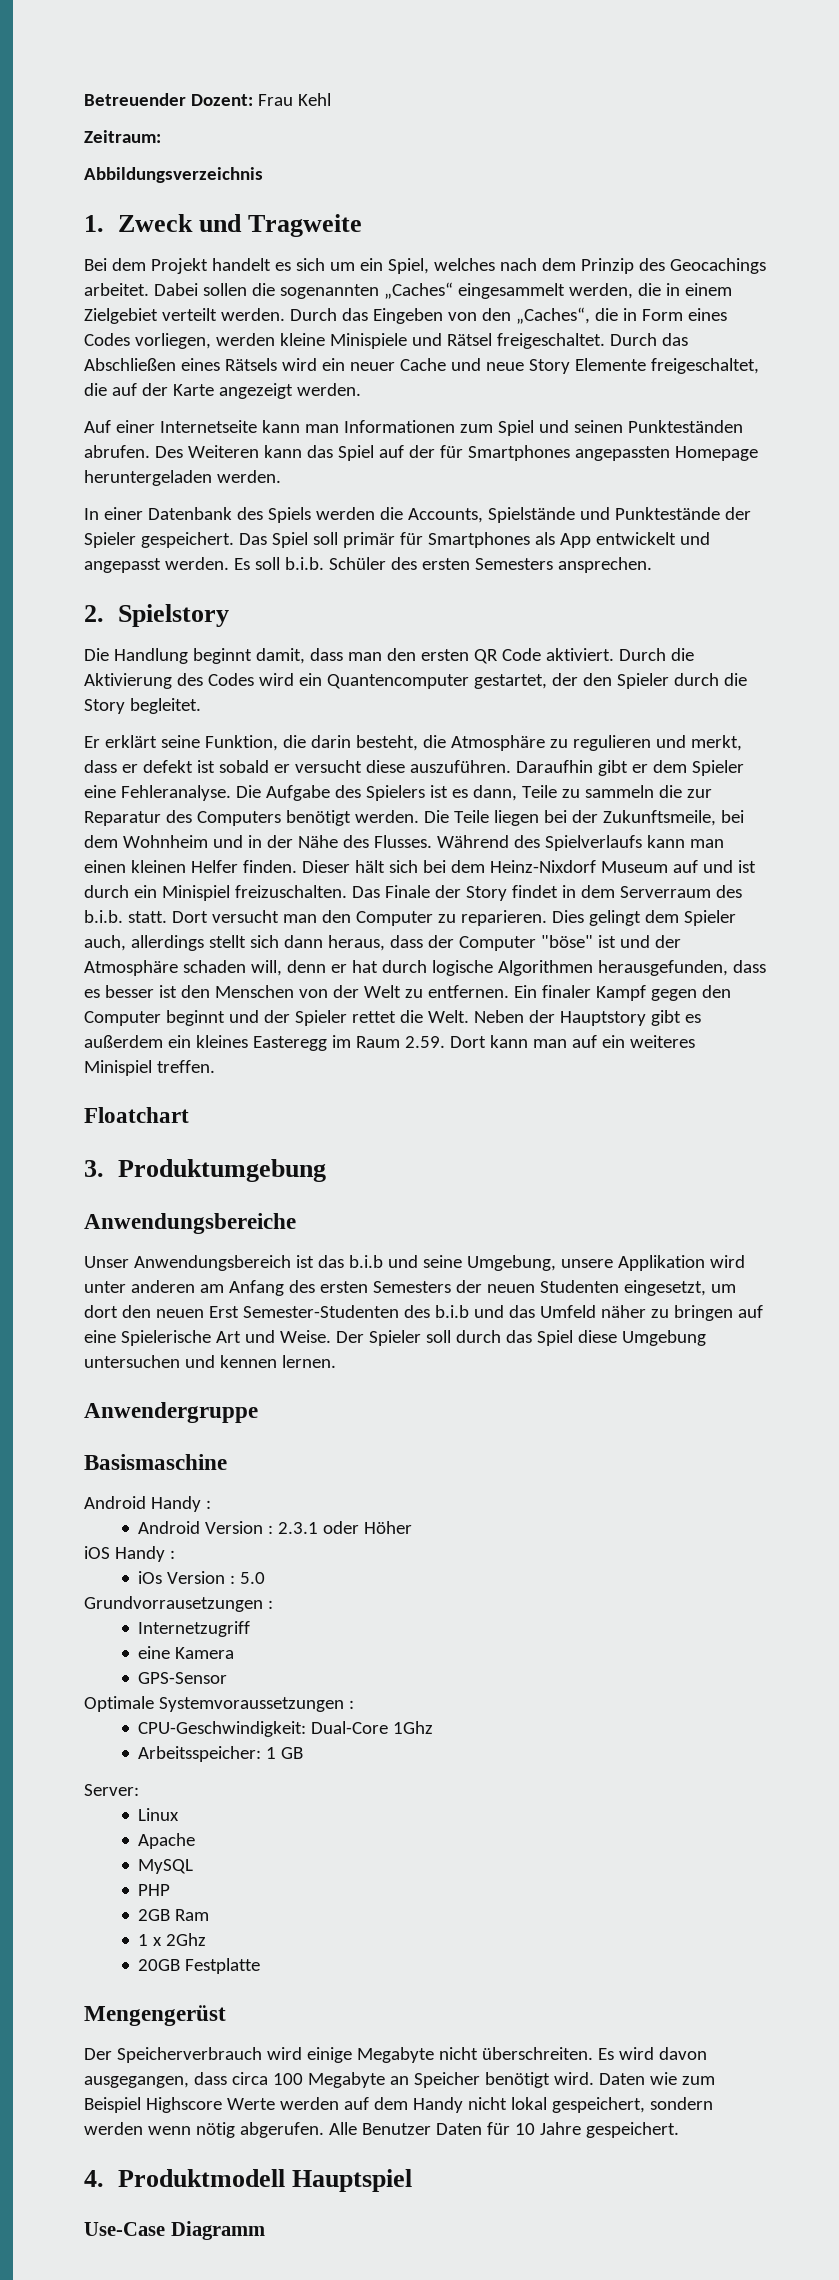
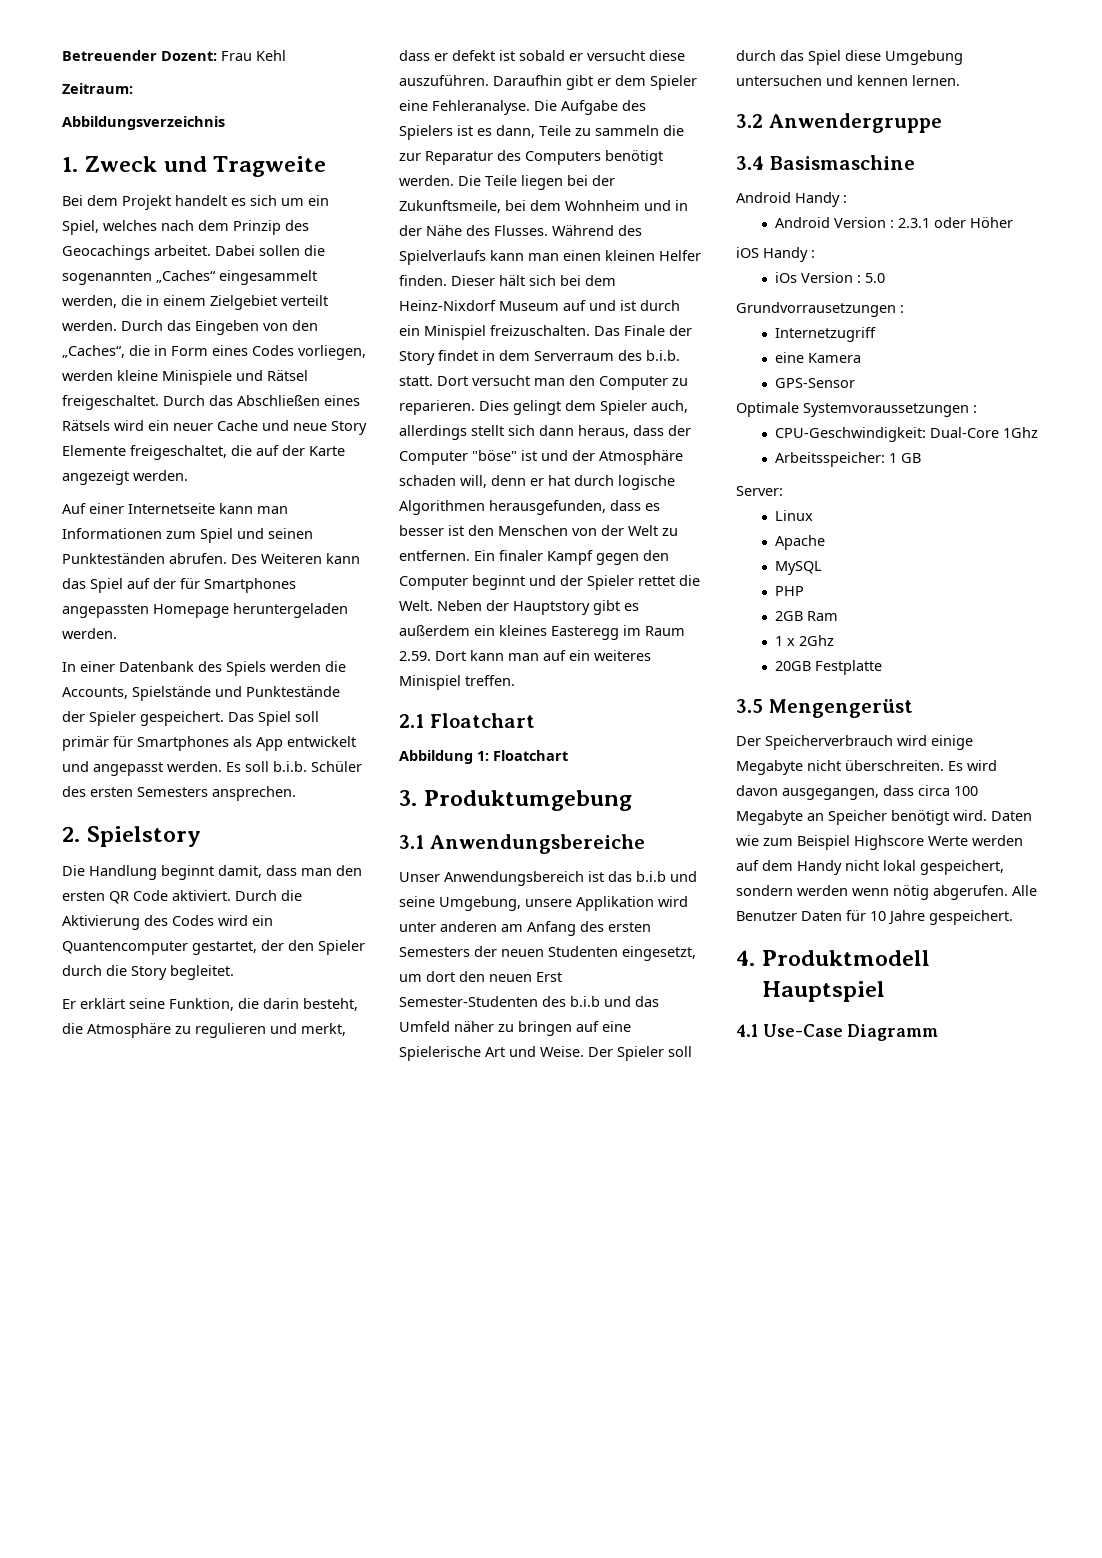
- Floatchart
+ 2.1 Floatchart
+ Abbildung 1: Floatchart
- Anwendungsbereiche
+ 3.1 Anwendungsbereiche
- Anwendergruppe
+ 3.2 Anwendergruppe
- Basismaschine
+ 3.4 Basismaschine
- Mengengerüst
+ 3.5 Mengengerüst
- Use-Case Diagramm
+ 4.1 Use-Case Diagramm

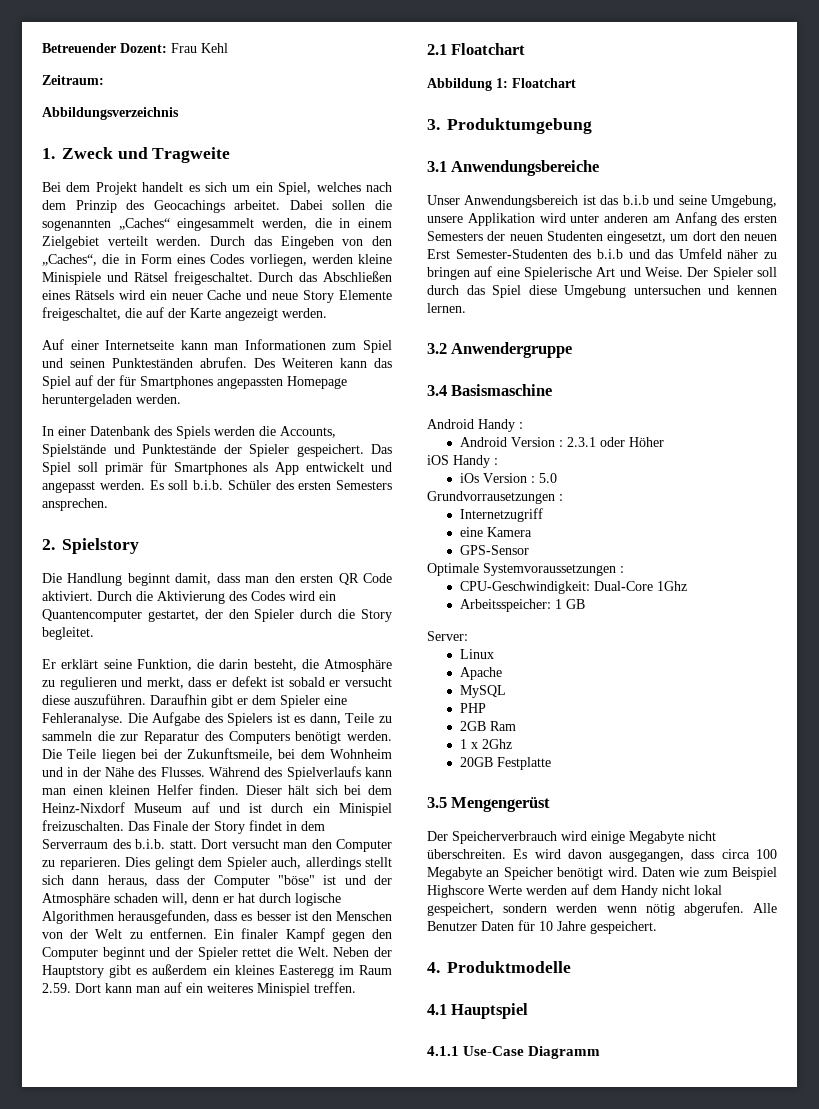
- 4. Produktmodell Hauptspiel
+ 4. Produktmodelle
+ 4.1 Hauptspiel
- 4.1 Use-Case Diagramm
+ 4.1.1 Use-Case Diagramm

